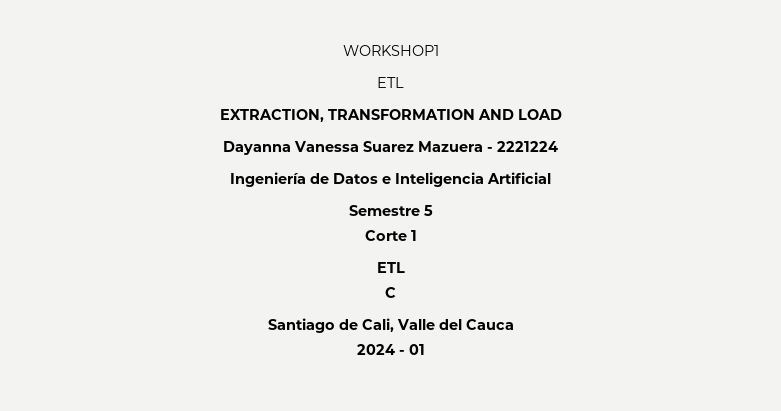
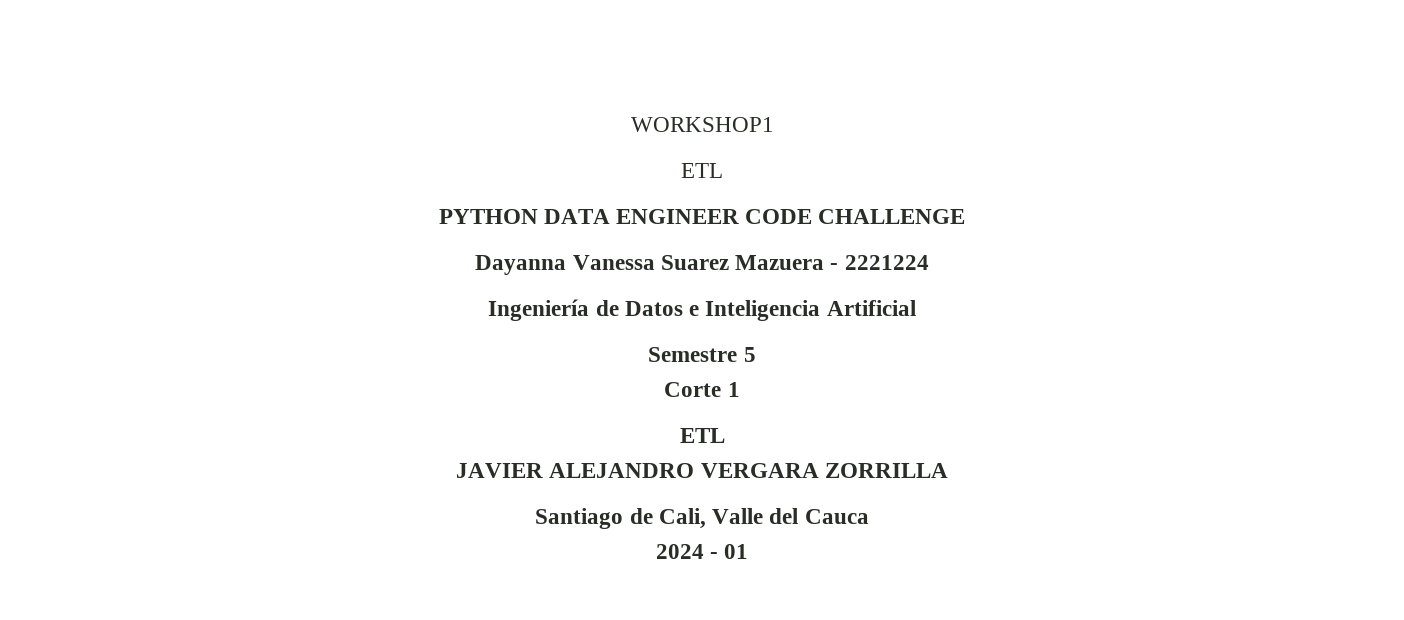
- EXTRACTION, TRANSFORMATION AND LOAD
+ PYTHON DATA ENGINEER CODE CHALLENGE
- C
+ JAVIER ALEJANDRO VERGARA ZORRILLA

